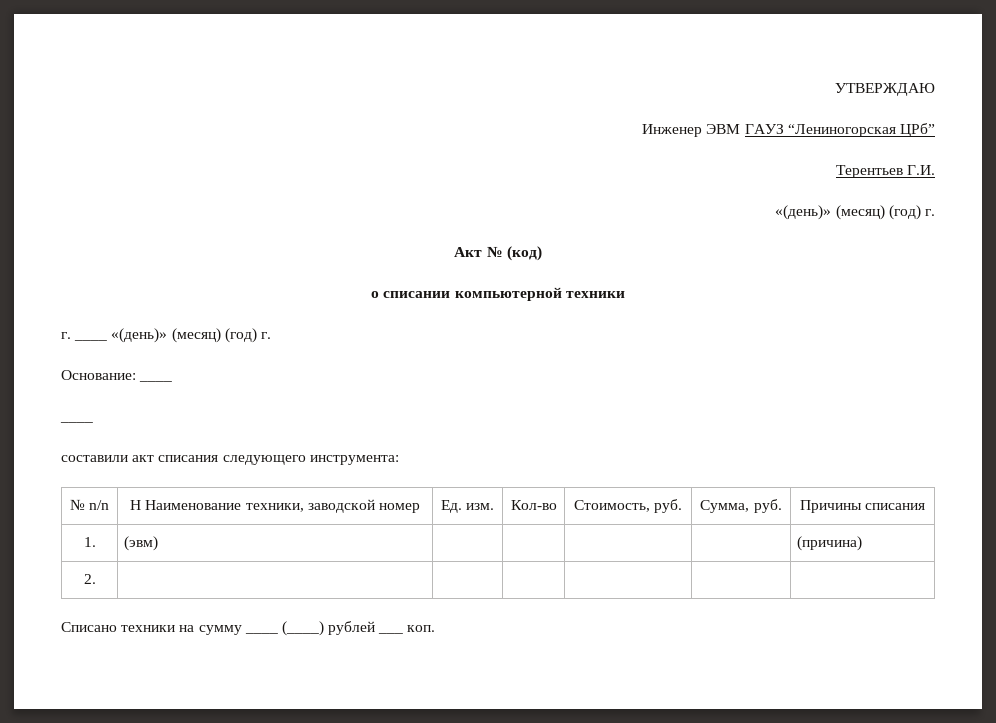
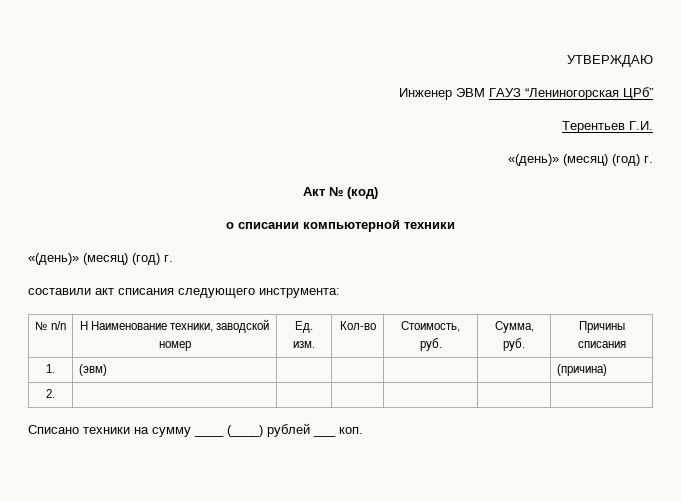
  о списании компьютерной техники
- г. ____ «(день)» (месяц) (год) г.
- Основание: ____
- ____
+ «(день)» (месяц) (год) г.

